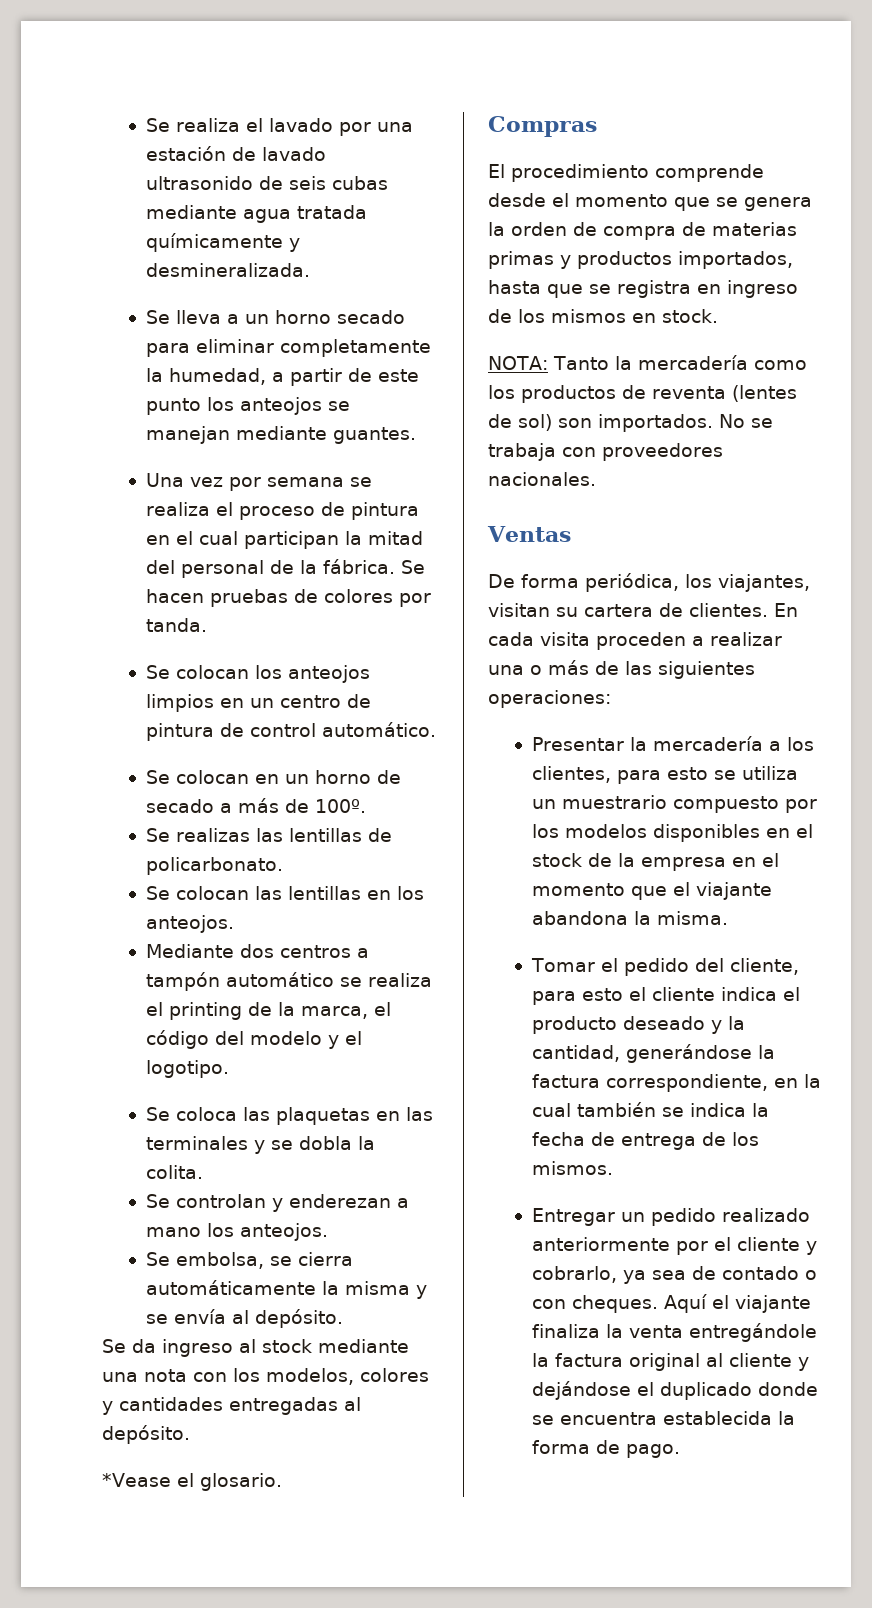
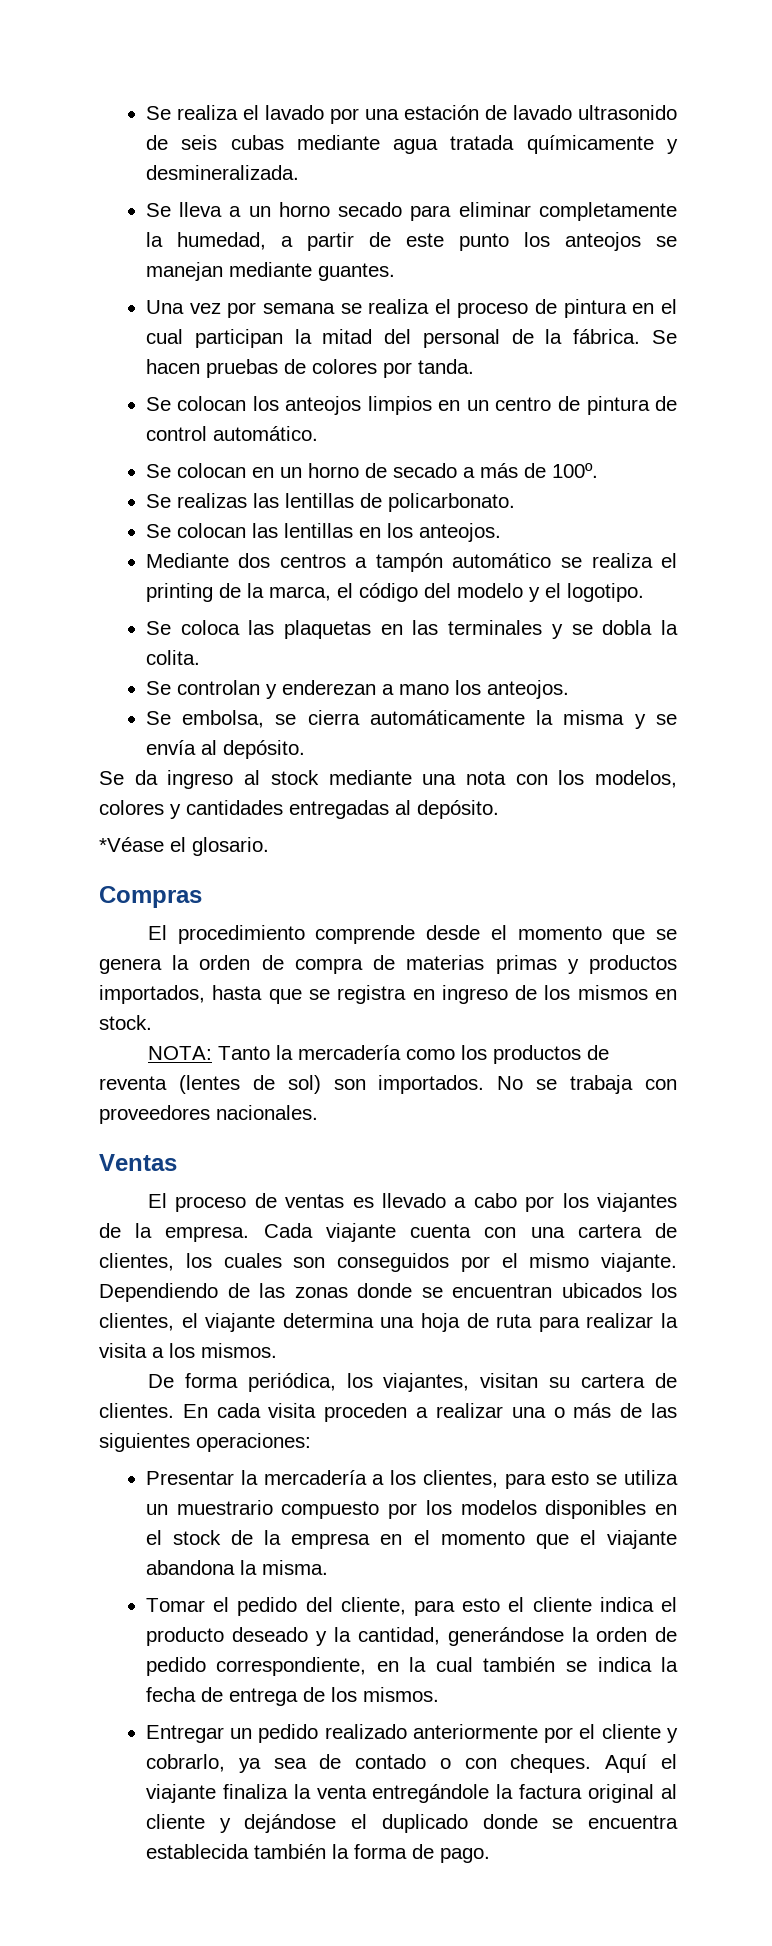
- *Vease el glosario.
+ *Véase el glosario.
+ El proceso de ventas es llevado a cabo por los viajantes de la empresa. Cada viajante cuenta con una cartera de clientes, los cuales son conseguidos por el mismo viajante. Dependiendo de las zonas donde se encuentran ubicados los clientes, el viajante determina una hoja de ruta para realizar la visita a los mismos.
- Tomar el pedido del cliente, para esto el cliente indica el producto deseado y la cantidad, generándose la factura correspondiente, en la cual también se indica la fecha de entrega de los mismos.
+ Tomar el pedido del cliente, para esto el cliente indica el producto deseado y la cantidad, generándose la orden de pedido correspondiente, en la cual también se indica la fecha de entrega de los mismos.
- Aquí el viajante finaliza la venta entregándole la factura original al cliente y dejándose el duplicado donde se encuentra establecida la forma de pago.
+ Aquí el viajante finaliza la venta entregándole la factura original al cliente y dejándose el duplicado donde se encuentra establecida también la forma de pago.

